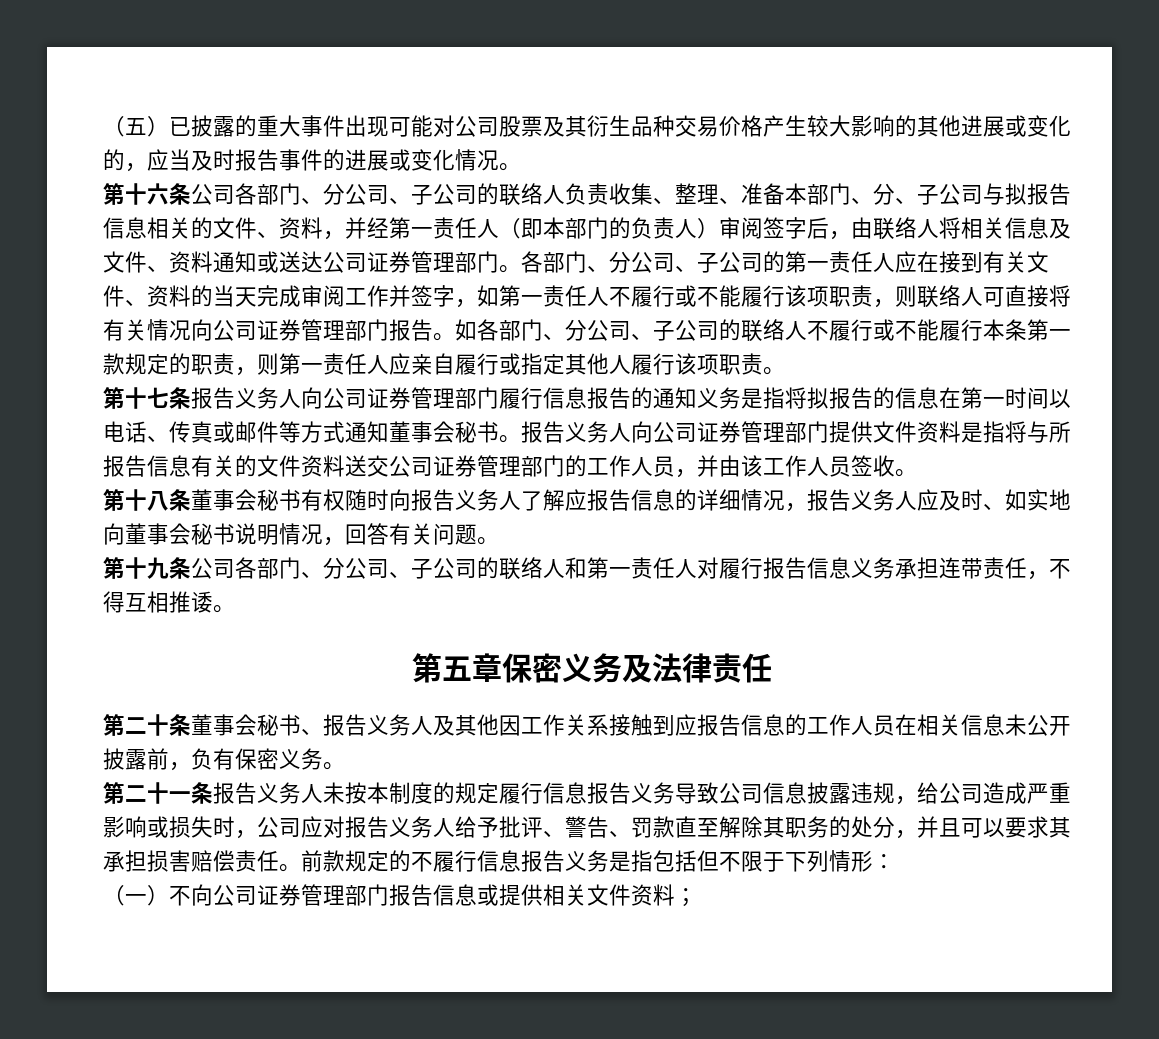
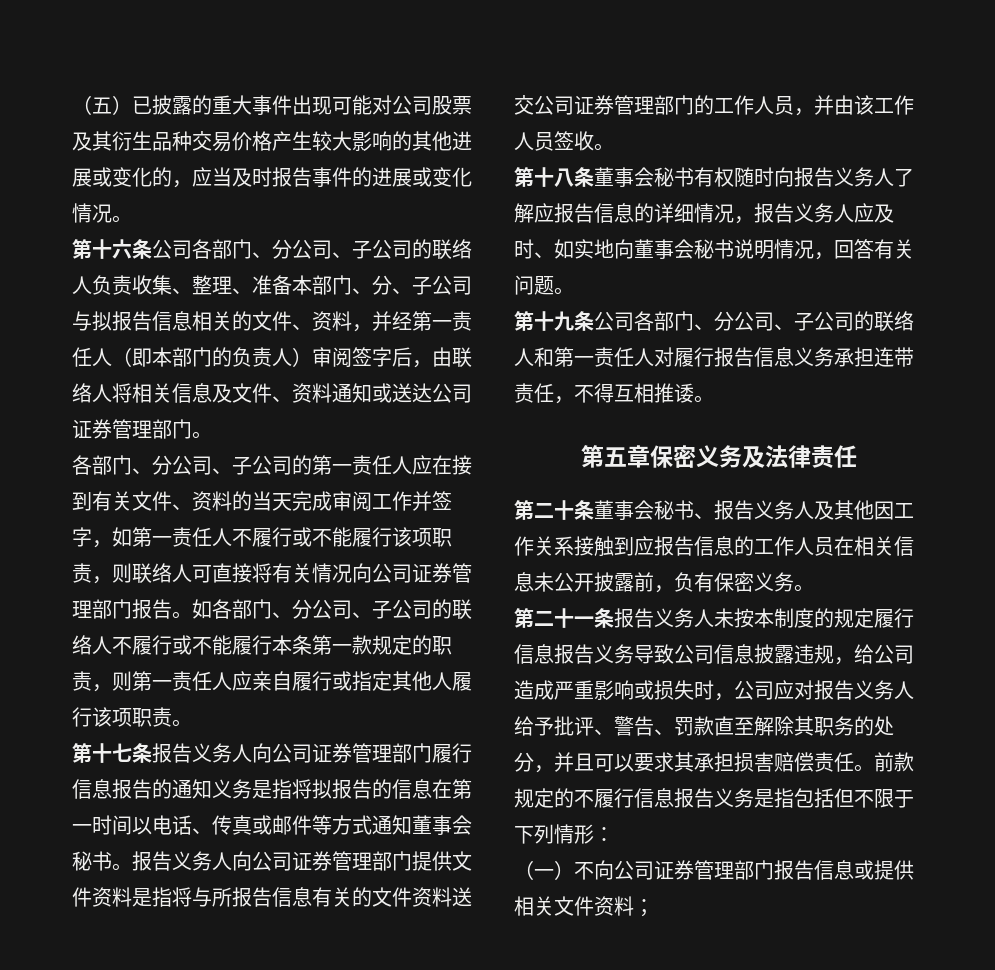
- 第十六条公司各部门、分公司、子公司的联络人负责收集、整理、准备本部门、分、子公司与拟报告信息相关的文件、资料，并经第一责任人（即本部门的负责人）审阅签字后，由联络人将相关信息及文件、资料通知或送达公司证券管理部门。各部门、分公司、子公司的第一责任人应在接到有关文件、资料的当天完成审阅工作并签字，如第一责任人不履行或不能履行该项职责，则联络人可直接将有关情况向公司证券管理部门报告。
+ 第十六条公司各部门、分公司、子公司的联络人负责收集、整理、准备本部门、分、子公司与拟报告信息相关的文件、资料，并经第一责任人（即本部门的负责人）审阅签字后，由联络人将相关信息及文件、资料通知或送达公司证券管理部门。
+ 各部门、分公司、子公司的第一责任人应在接到有关文件、资料的当天完成审阅工作并签字，如第一责任人不履行或不能履行该项职责，则联络人可直接将有关情况向公司证券管理部门报告。

